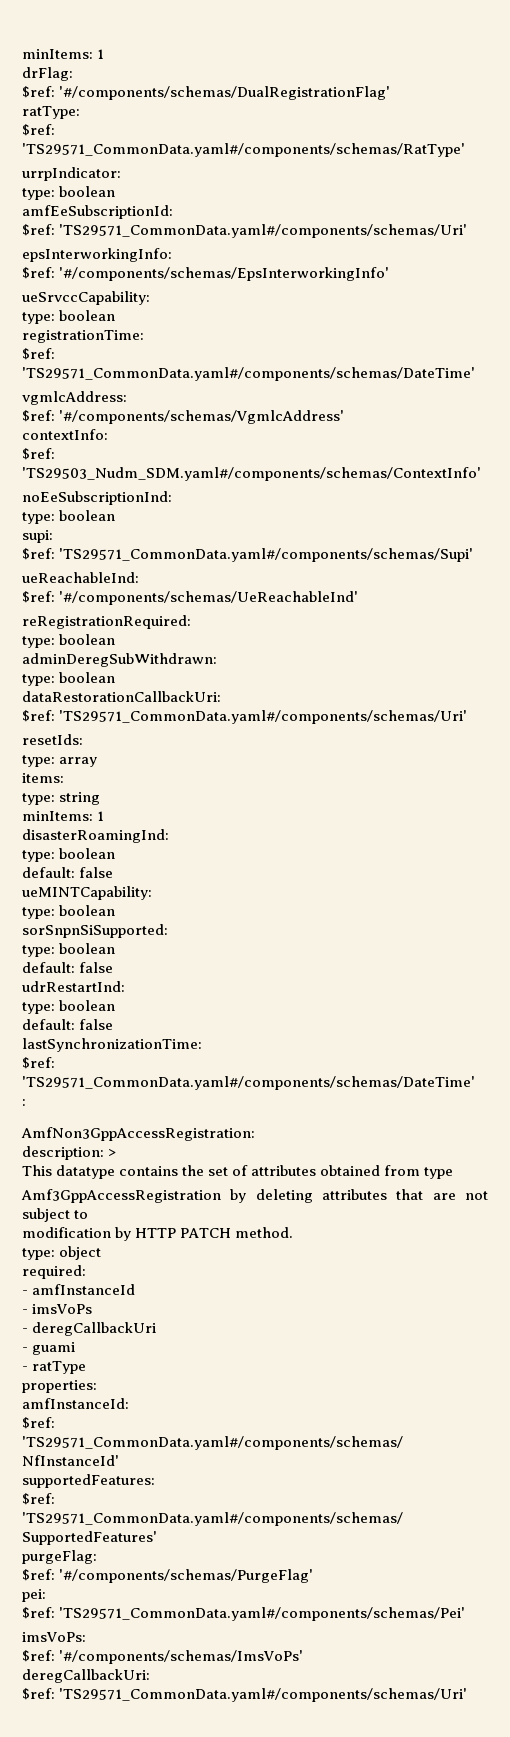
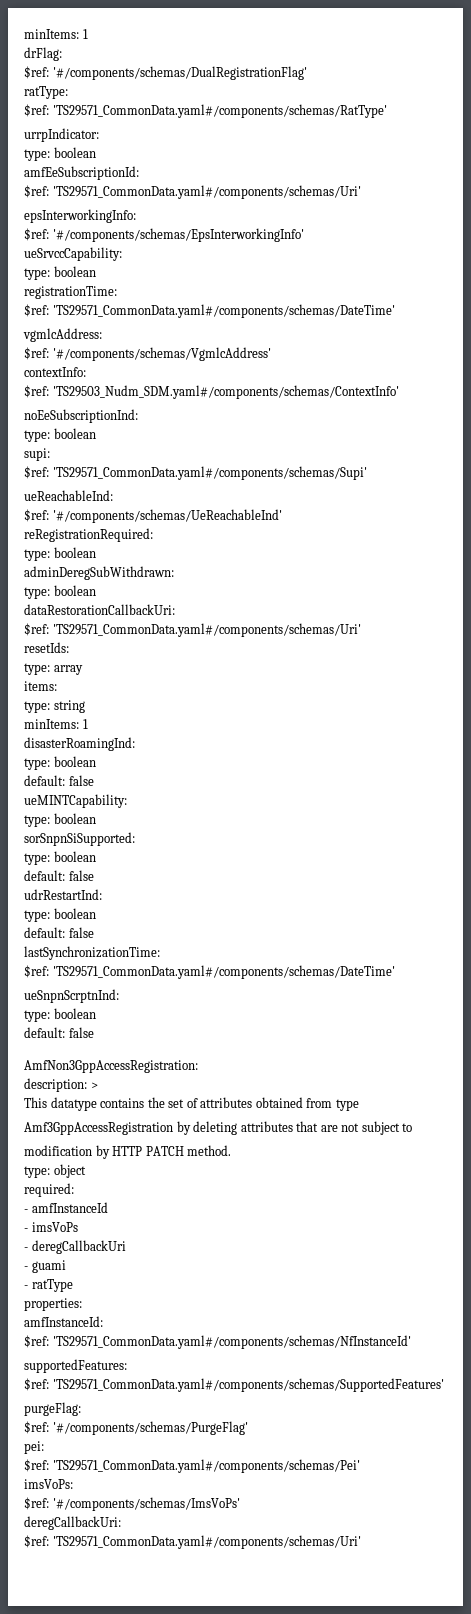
- :
+ ueSnpnScrptnInd:
+ type: boolean
+ default: false

